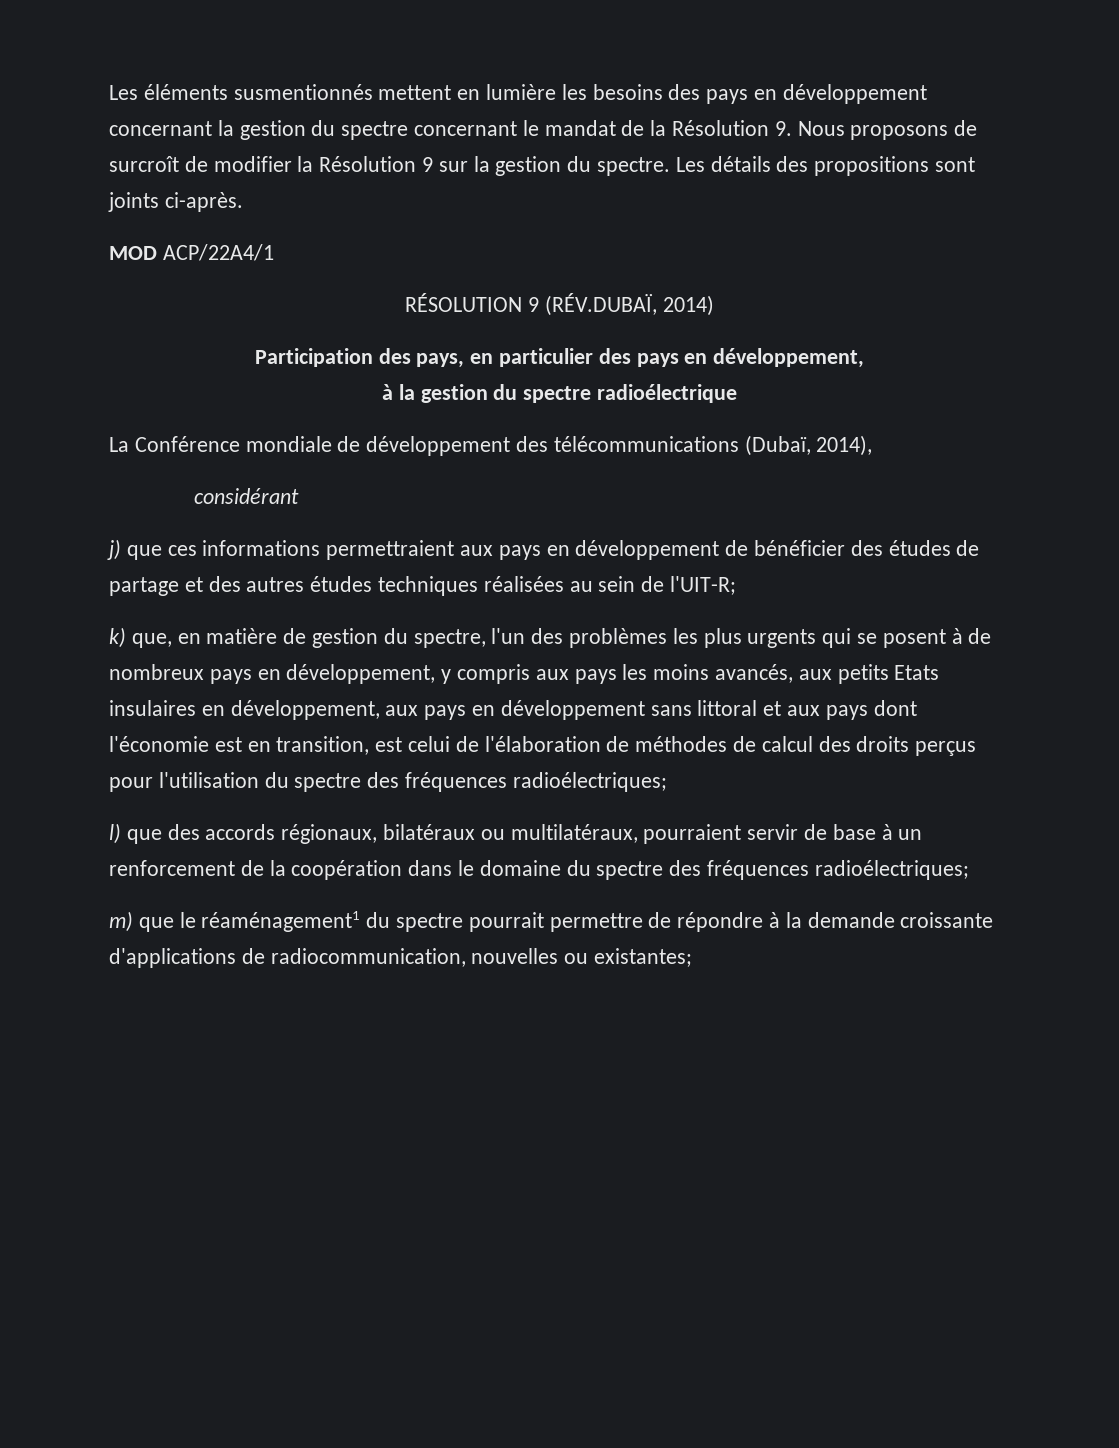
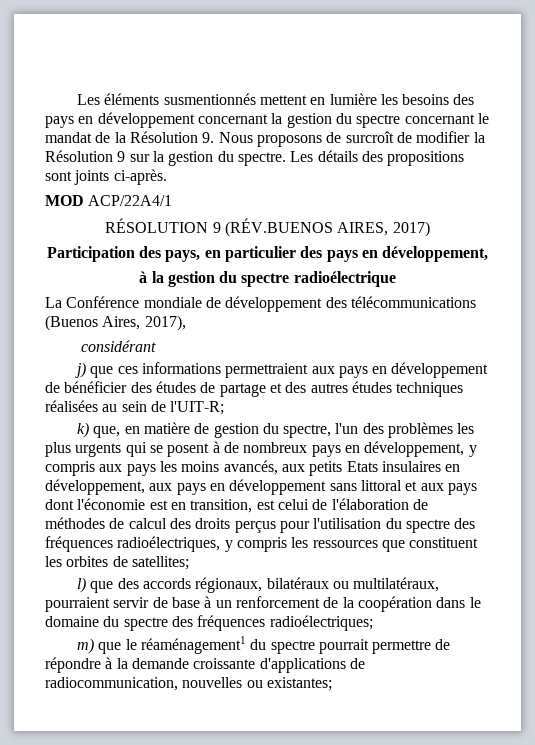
- RÉSOLUTION 9 (RÉV.DUBAÏ, 2014)
+ RÉSOLUTION 9 (RÉV.BUENOS AIRES, 2017)
- La Conférence mondiale de développement des télécommunications (Dubaï, 2014),
+ La Conférence mondiale de développement des télécommunications (Buenos Aires, 2017),
- k) que, en matière de gestion du spectre, l'un des problèmes les plus urgents qui se posent à de nombreux pays en développement, y compris aux pays les moins avancés, aux petits Etats insulaires en développement, aux pays en développement sans littoral et aux pays dont l'économie est en transition, est celui de l'élaboration de méthodes de calcul des droits perçus pour l'utilisation du spectre des fréquences radioélectriques;
+ k) que, en matière de gestion du spectre, l'un des problèmes les plus urgents qui se posent à de nombreux pays en développement, y compris aux pays les moins avancés, aux petits Etats insulaires en développement, aux pays en développement sans littoral et aux pays dont l'économie est en transition, est celui de l'élaboration de méthodes de calcul des droits perçus pour l'utilisation du spectre des fréquences radioélectriques, y compris les ressources que constituent les orbites de satellites;

